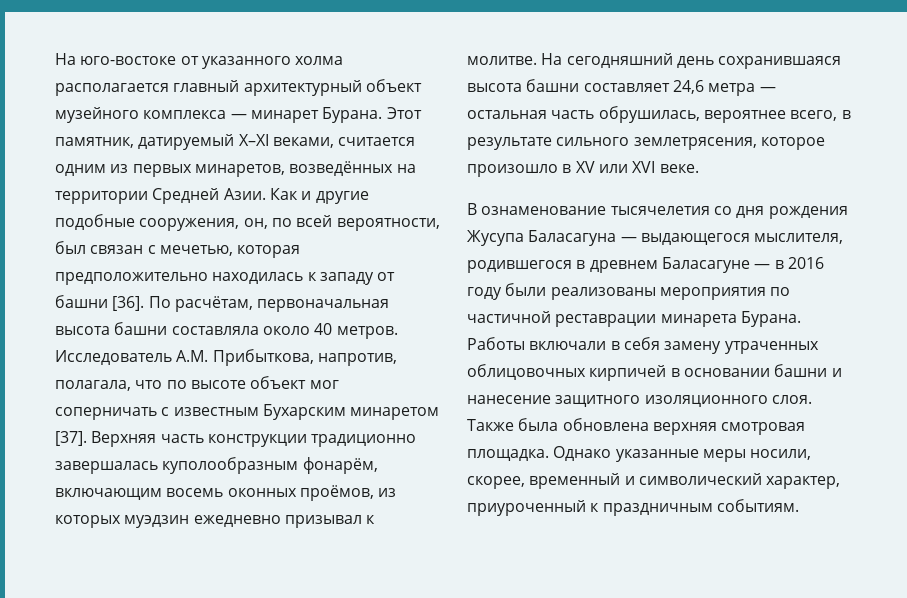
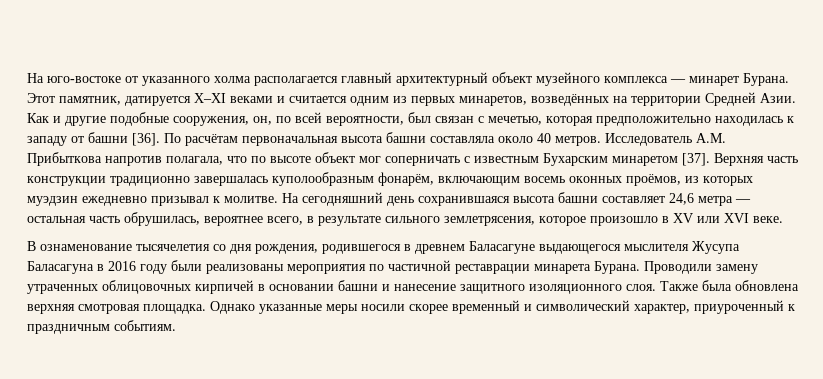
- Этот памятник, датируемый X–XI веками, считается одним из первых минаретов, возведённых на территории Средней Азии.
+ Этот памятник, датируется X–XI веками и считается одним из первых минаретов, возведённых на территории Средней Азии.
- По расчётам, первоначальная высота башни составляла около 40 метров.
+ По расчётам первоначальная высота башни составляла около 40 метров.
- Исследователь А.М. Прибыткова, напротив, полагала, что по высоте объект мог соперничать с известным Бухарским минаретом [37].
+ Исследователь А.М. Прибыткова напротив полагала, что по высоте объект мог соперничать с известным Бухарским минаретом [37].
- В ознаменование тысячелетия со дня рождения Жусупа Баласагуна — выдающегося мыслителя, родившегося в древнем Баласагуне — в 2016 году были реализованы мероприятия по частичной реставрации минарета Бурана.
+ В ознаменование тысячелетия со дня рождения, родившегося в древнем Баласагуне выдающегося мыслителя Жусупа Баласагуна в 2016 году были реализованы мероприятия по частичной реставрации минарета Бурана.
- Работы включали в себя замену утраченных облицовочных кирпичей в основании башни и нанесение защитного изоляционного слоя.
+ Проводили замену утраченных облицовочных кирпичей в основании башни и нанесение защитного изоляционного слоя.
- Однако указанные меры носили, скорее, временный и символический характер, приуроченный к праздничным событиям.
+ Однако указанные меры носили скорее временный и символический характер, приуроченный к праздничным событиям.

